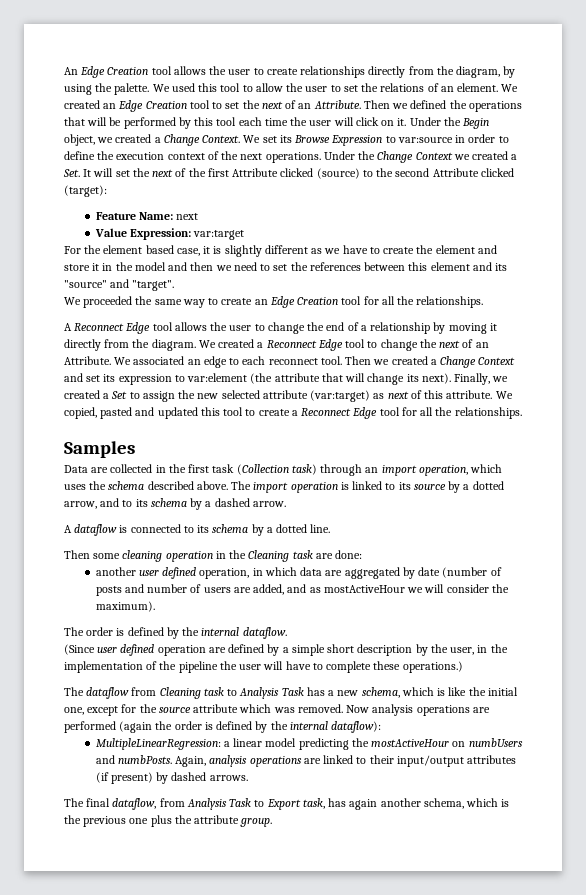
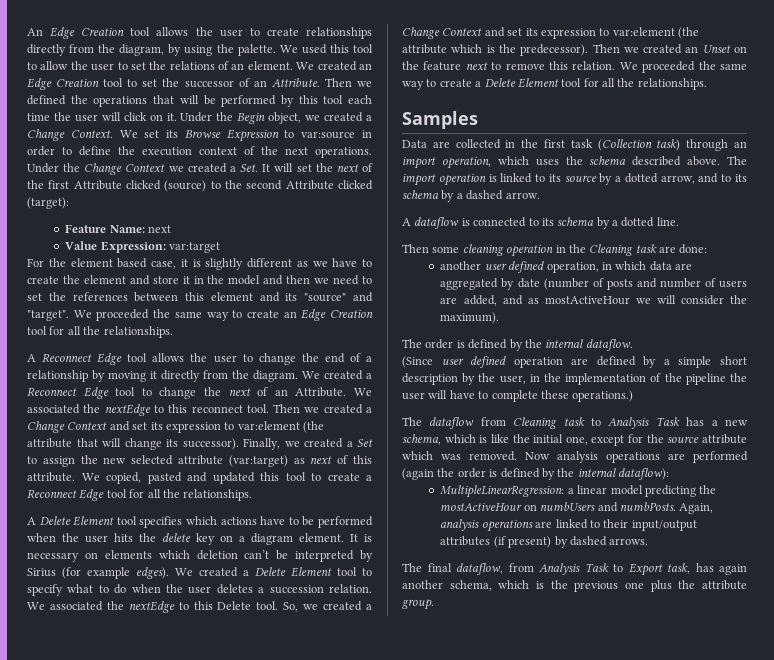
- We created an Edge Creation tool to set the next of an Attribute.
+ We created an Edge Creation tool to set the successor of an Attribute.
- For the element based case, it is slightly different as we have to create the element and store it in the model and then we need to set the references between this element and its "source" and "target".
- We proceeded the same way to create an Edge Creation tool for all the relationships.
+ For the element based case, it is slightly different as we have to create the element and store it in the model and then we need to set the references between this element and its "source" and "target". We proceeded the same way to create an Edge Creation tool for all the relationships.
- We associated an edge to each reconnect tool.
+ We associated the nextEdge to this reconnect tool.
- Then we created a Change Context and set its expression to var:element (the attribute that will change its next).
+ Then we created a Change Context and set its expression to var:element (the attribute that will change its successor).
+ A Delete Element tool specifies which actions have to be performed when the user hits the delete key on a diagram element. It is necessary on elements which deletion can’t be interpreted by Sirius (for example edges). We created a Delete Element tool to specify what to do when the user deletes a succession relation. We associated the nextEdge to this Delete tool. So, we created a Change Context and set its expression to var:element (the attribute which is the predecessor). Then we created an Unset on the feature next to remove this relation. We proceeded the same way to create a Delete Element tool for all the relationships.

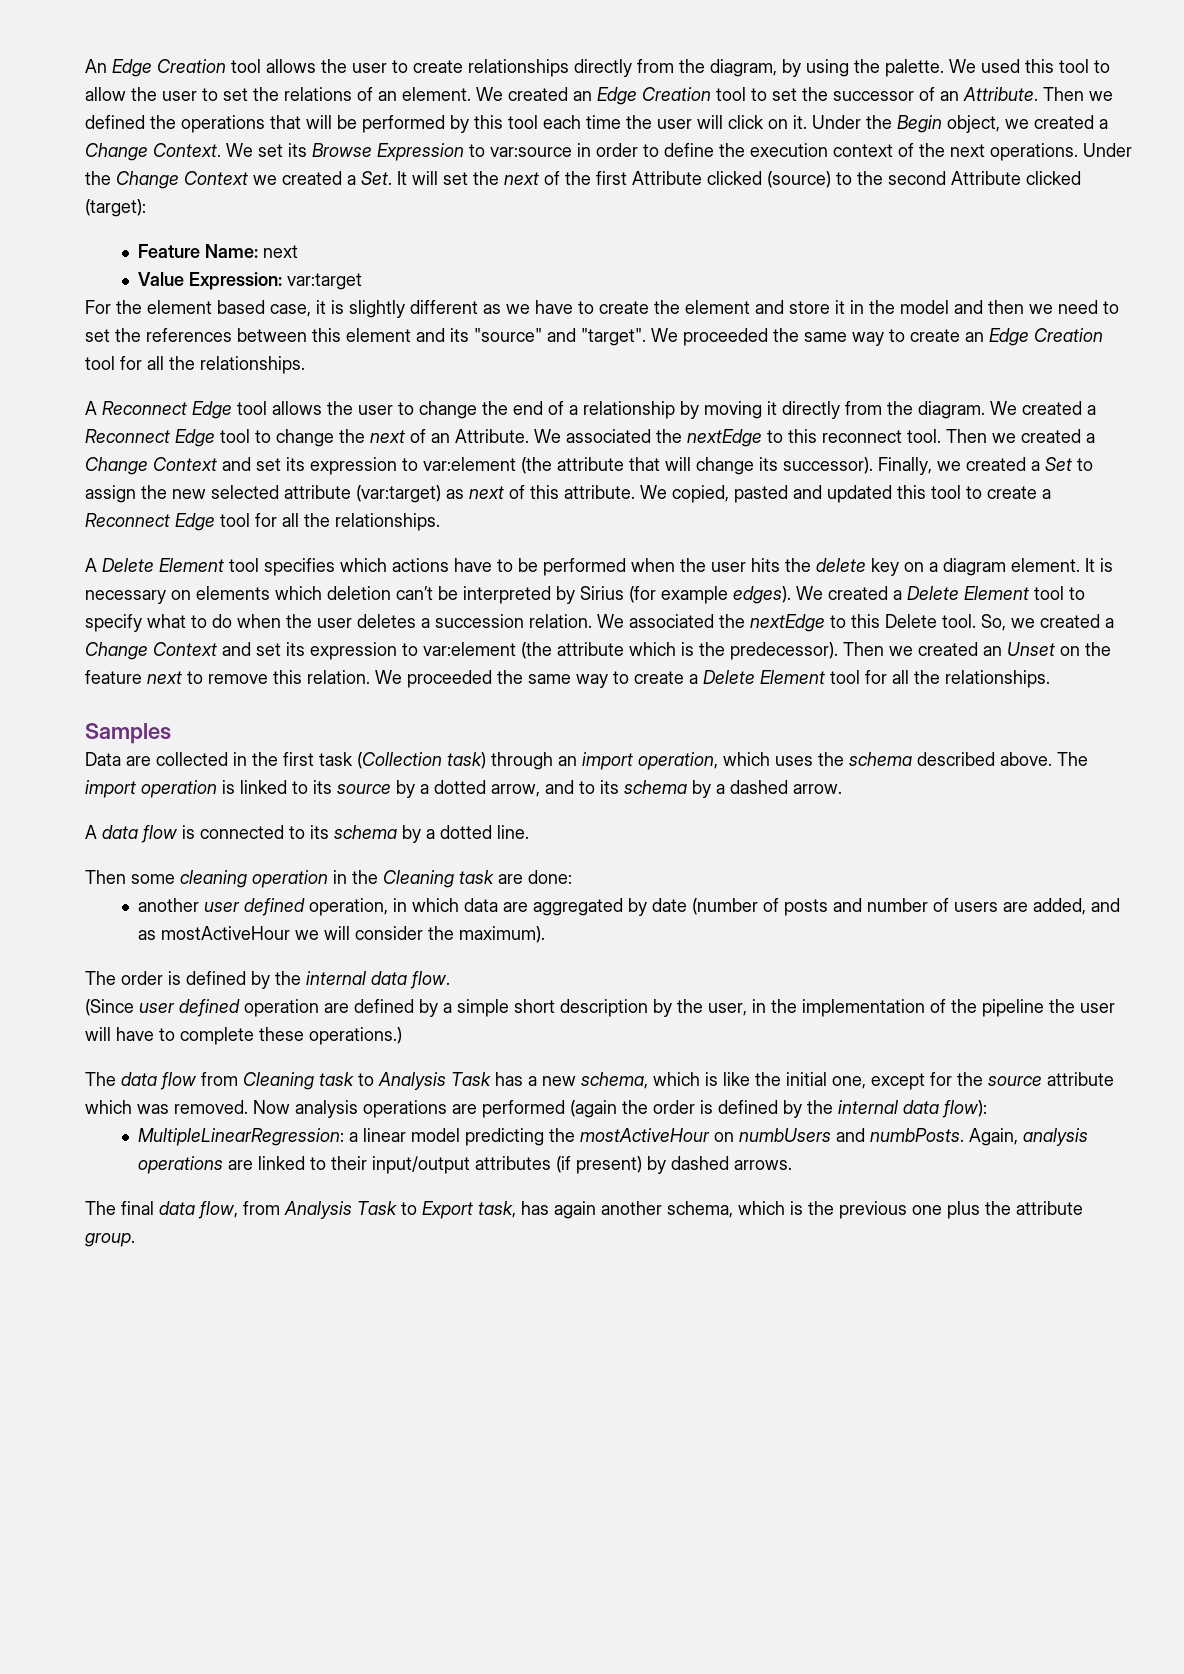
- A dataflow is connected to its schema by a dotted line.
+ A data flow is connected to its schema by a dotted line.
- The order is defined by the internal dataflow.
+ The order is defined by the internal data flow.
- The dataflow from Cleaning task to Analysis Task has a new schema, which is like the initial one, except for the source attribute which was removed.
+ The data flow from Cleaning task to Analysis Task has a new schema, which is like the initial one, except for the source attribute which was removed.
- Now analysis operations are performed (again the order is defined by the internal dataflow):
+ Now analysis operations are performed (again the order is defined by the internal data flow):
- The final dataflow, from Analysis Task to Export task, has again another schema, which is the previous one plus the attribute group.
+ The final data flow, from Analysis Task to Export task, has again another schema, which is the previous one plus the attribute group.

